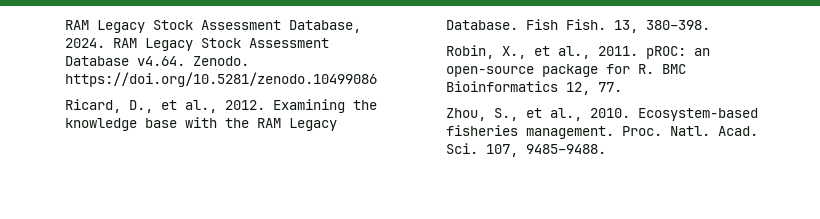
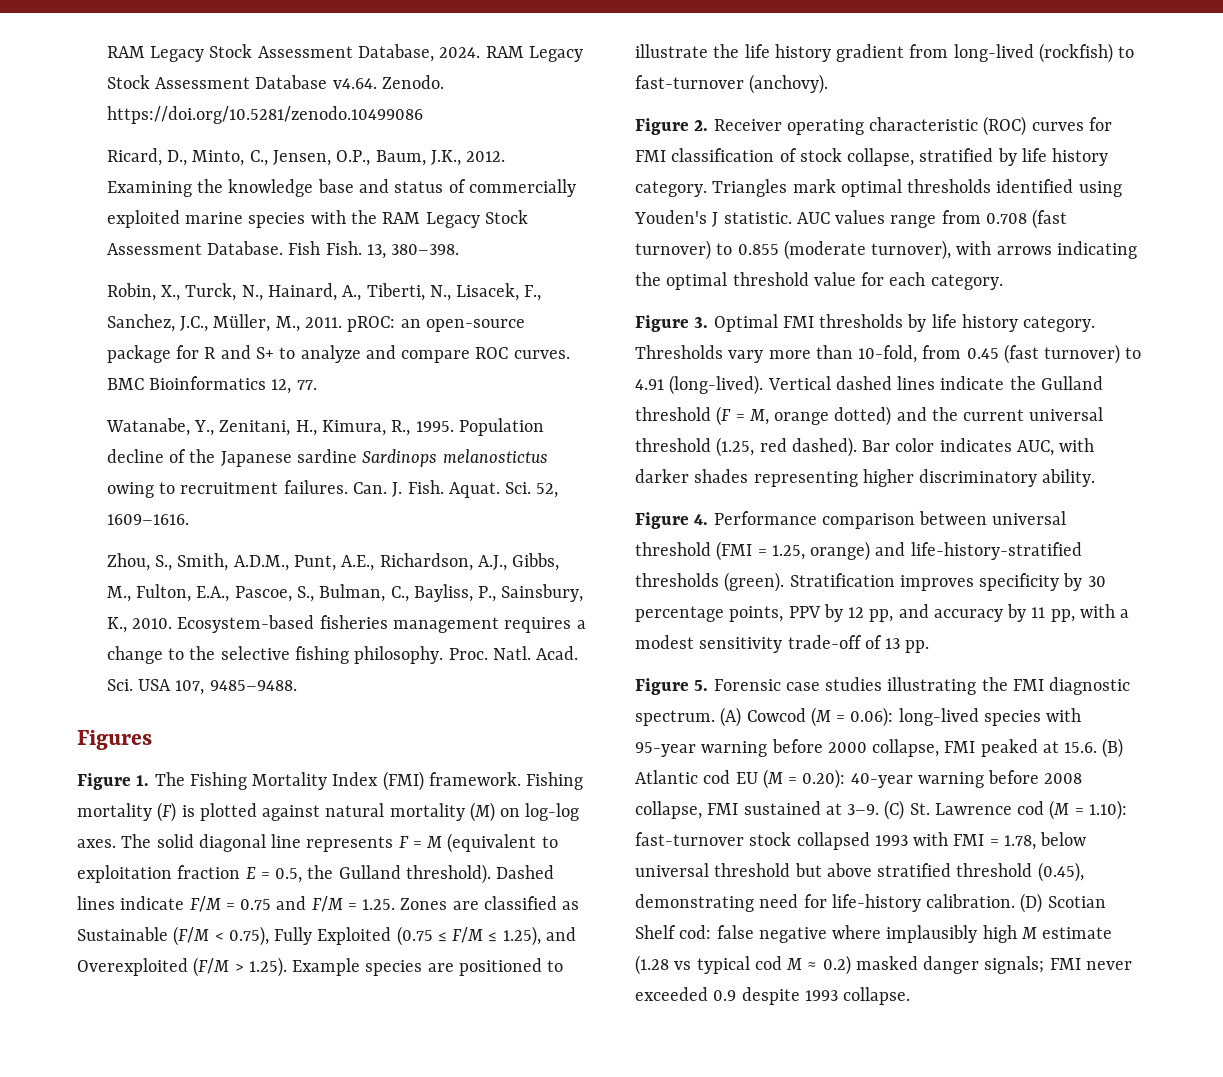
- Ricard, D., et al., 2012.
+ Ricard, D., Minto, C., Jensen, O.P., Baum, J.K., 2012.
- Examining the knowledge base with the RAM Legacy Database.
+ Examining the knowledge base and status of commercially exploited marine species with the RAM Legacy Stock Assessment Database.
- Robin, X., et al., 2011. pROC: an open-source package for R. BMC Bioinformatics 12, 77.
- Zhou, S., et al., 2010. Ecosystem-based fisheries management.
+ Robin, X., Turck, N., Hainard, A., Tiberti, N., Lisacek, F., Sanchez, J.C., Müller, M., 2011. pROC: an open-source package for R and S+ to analyze and compare ROC curves. BMC Bioinformatics 12, 77.
+ Watanabe, Y., Zenitani, H., Kimura, R., 1995. Population decline of the Japanese sardine Sardinops melanostictus owing to recruitment failures. Can. J. Fish. Aquat. Sci. 52, 1609–1616.
+ Zhou, S., Smith, A.D.M., Punt, A.E., Richardson, A.J., Gibbs, M., Fulton, E.A., Pascoe, S., Bulman, C., Bayliss, P., Sainsbury, K., 2010. Ecosystem-based fisheries management requires a change to the selective fishing philosophy.
- Sci. 107, 9485–9488.
+ Sci. USA 107, 9485–9488.
+ Figures
+ Figure 1. The Fishing Mortality Index (FMI) framework. Fishing mortality (F) is plotted against natural mortality (M) on log-log axes. The solid diagonal line represents F = M (equivalent to exploitation fraction E = 0.5, the Gulland threshold). Dashed lines indicate F/M = 0.75 and F/M = 1.25. Zones are classified as Sustainable (F/M < 0.75), Fully Exploited (0.75 ≤ F/M ≤ 1.25), and Overexploited (F/M > 1.25). Example species are positioned to illustrate the life history gradient from long-lived (rockfish) to fast-turnover (anchovy).
+ Figure 2. Receiver operating characteristic (ROC) curves for FMI classification of stock collapse, stratified by life history category. Triangles mark optimal thresholds identified using Youden's J statistic. AUC values range from 0.708 (fast turnover) to 0.855 (moderate turnover), with arrows indicating the optimal threshold value for each category.
+ Figure 3. Optimal FMI thresholds by life history category. Thresholds vary more than 10-fold, from 0.45 (fast turnover) to 4.91 (long-lived). Vertical dashed lines indicate the Gulland threshold (F = M, orange dotted) and the current universal threshold (1.25, red dashed). Bar color indicates AUC, with darker shades representing higher discriminatory ability.
+ Figure 4. Performance comparison between universal threshold (FMI = 1.25, orange) and life-history-stratified thresholds (green). Stratification improves specificity by 30 percentage points, PPV by 12 pp, and accuracy by 11 pp, with a modest sensitivity trade-off of 13 pp.
+ Figure 5. Forensic case studies illustrating the FMI diagnostic spectrum. (A) Cowcod (M = 0.06): long-lived species with 95-year warning before 2000 collapse, FMI peaked at 15.6. (B) Atlantic cod EU (M = 0.20): 40-year warning before 2008 collapse, FMI sustained at 3–9. (C) St. Lawrence cod (M = 1.10): fast-turnover stock collapsed 1993 with FMI = 1.78, below universal threshold but above stratified threshold (0.45), demonstrating need for life-history calibration. (D) Scotian Shelf cod: false negative where implausibly high M estimate (1.28 vs typical cod M ≈ 0.2) masked danger signals; FMI never exceeded 0.9 despite 1993 collapse.

